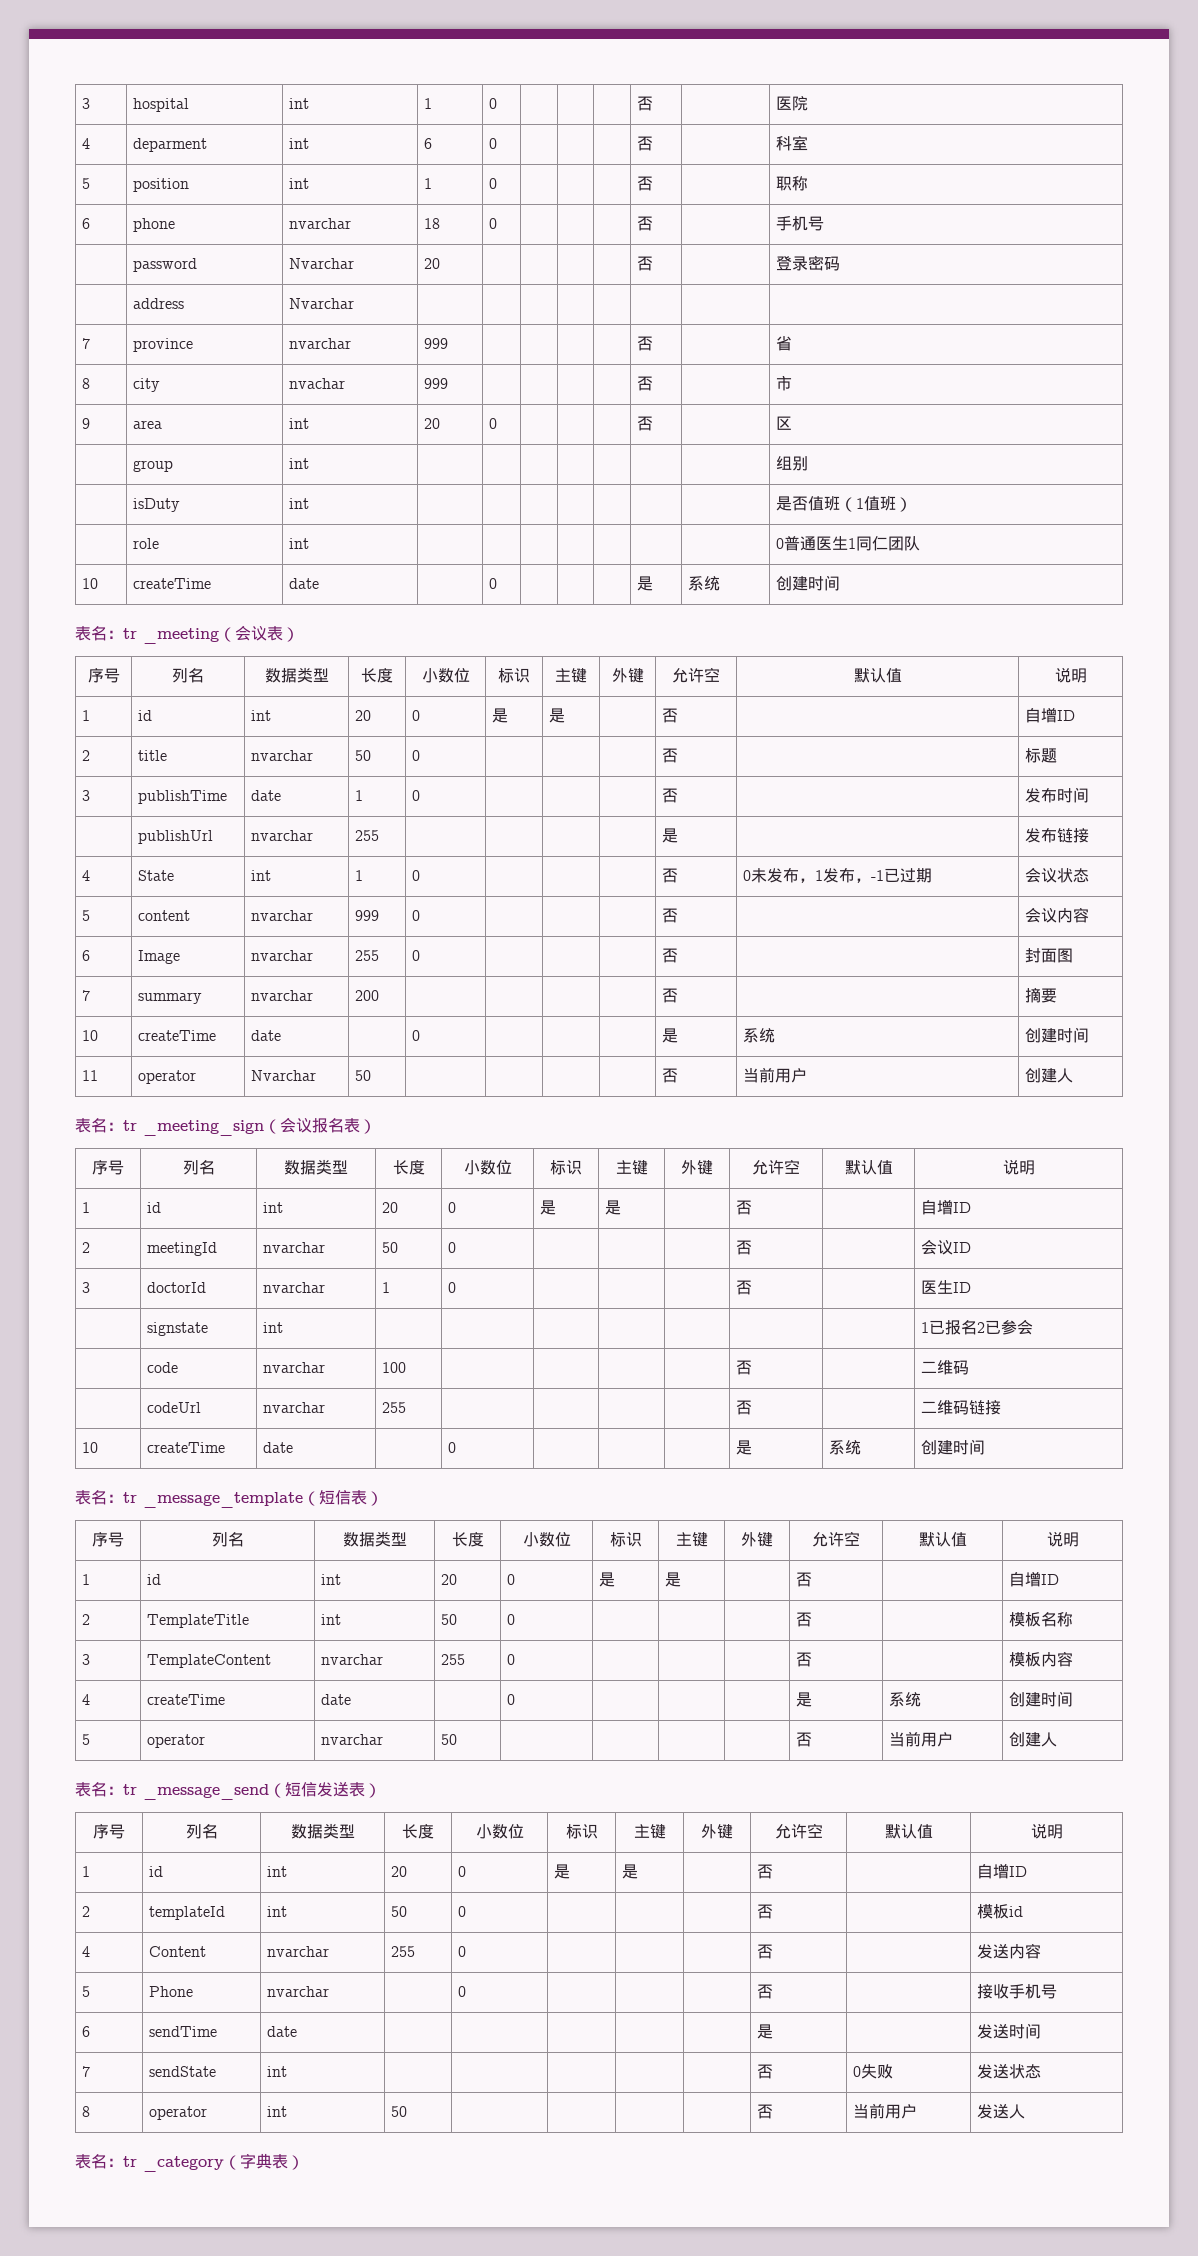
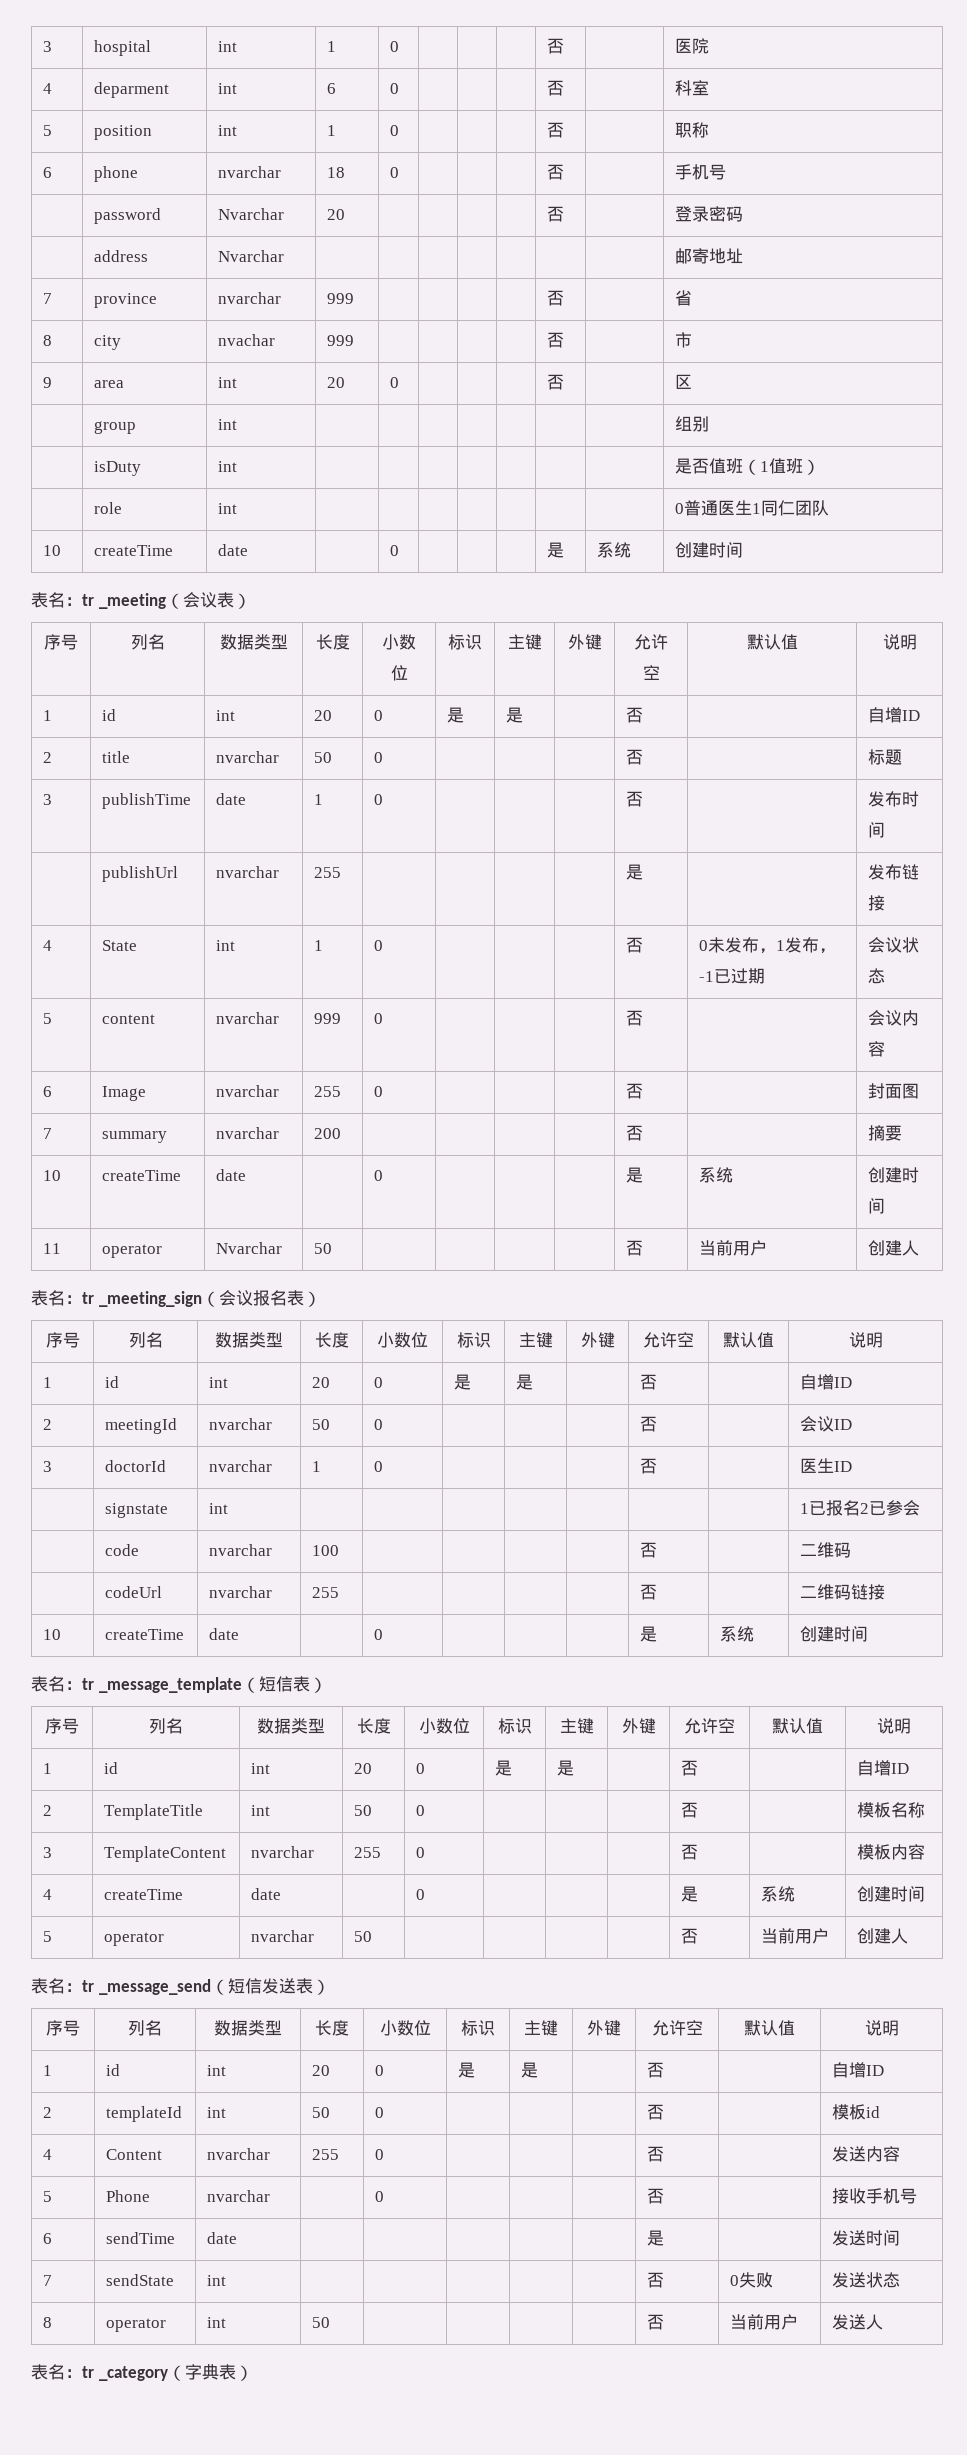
- | address | Nvarchar | | | | | | | |
+ | address | Nvarchar | | | | | | | | 邮寄地址

